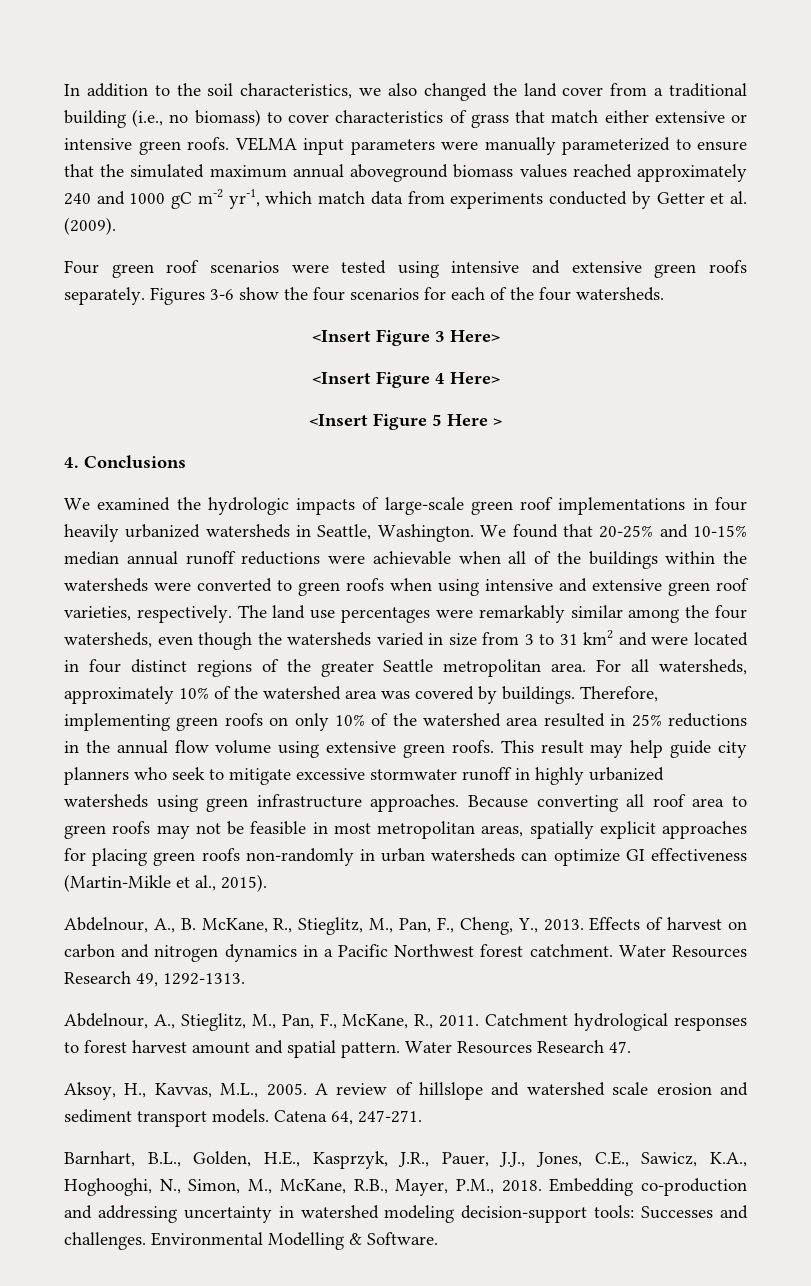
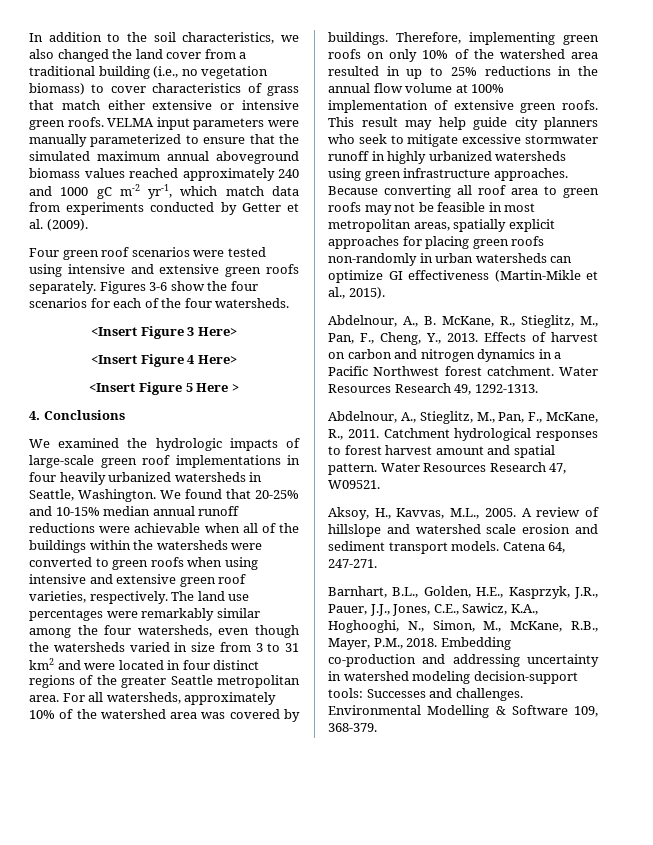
- In addition to the soil characteristics, we also changed the land cover from a traditional building (i.e., no biomass) to cover characteristics of grass that match either extensive or intensive green roofs.
+ In addition to the soil characteristics, we also changed the land cover from a traditional building (i.e., no vegetation biomass) to cover characteristics of grass that match either extensive or intensive green roofs.
- Therefore, implementing green roofs on only 10% of the watershed area resulted in 25% reductions in the annual flow volume using extensive green roofs.
+ Therefore, implementing green roofs on only 10% of the watershed area resulted in up to 25% reductions in the annual flow volume at 100% implementation of extensive green roofs.
- Water Resources Research 47.
+ Water Resources Research 47, W09521.
- Environmental Modelling & Software.
+ Environmental Modelling & Software 109, 368-379.

